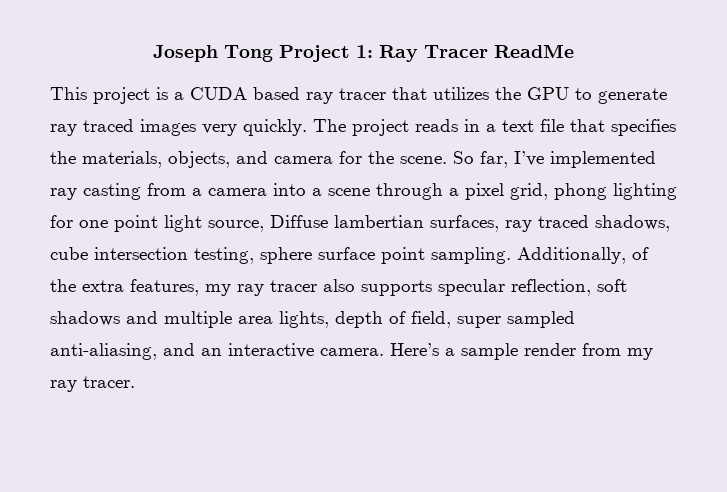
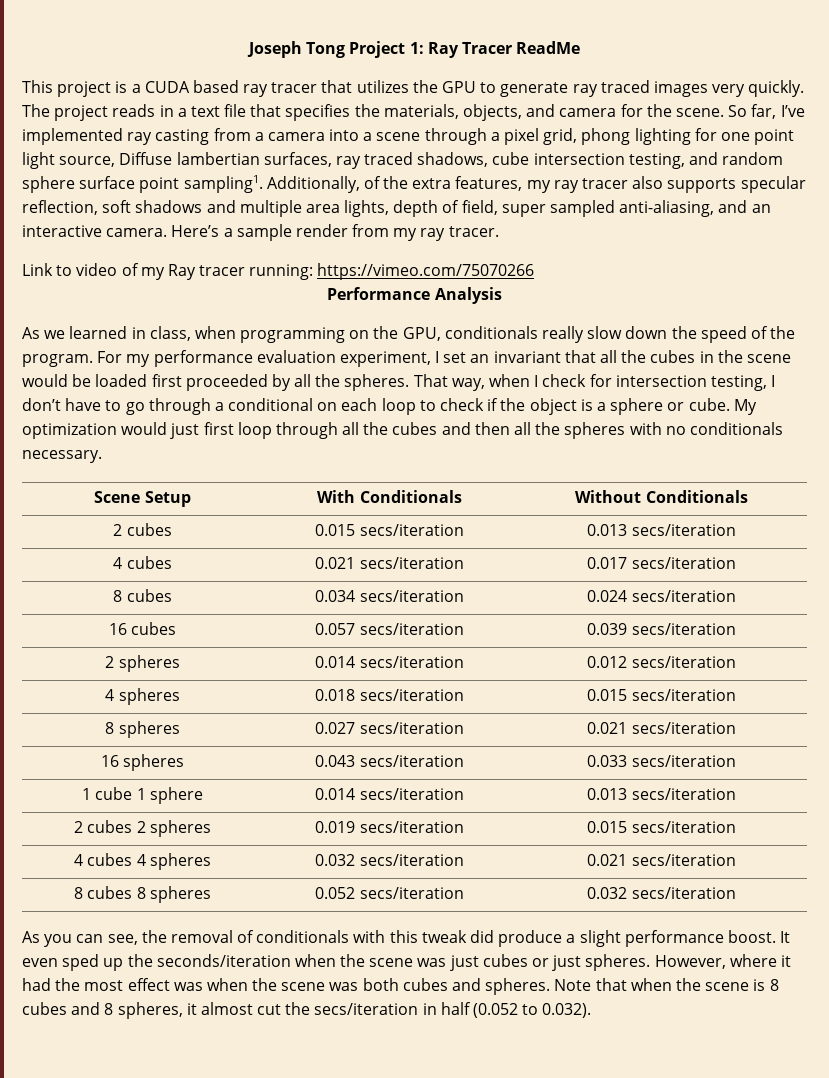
- So far, I’ve implemented ray casting from a camera into a scene through a pixel grid, phong lighting for one point light source, Diffuse lambertian surfaces, ray traced shadows, cube intersection testing, sphere surface point sampling.
+ So far, I’ve implemented ray casting from a camera into a scene through a pixel grid, phong lighting for one point light source, Diffuse lambertian surfaces, ray traced shadows, cube intersection testing, and random sphere surface point sampling1.
+ Link to video of my Ray tracer running: https://vimeo.com/75070266
+ Performance Analysis
+ As we learned in class, when programming on the GPU, conditionals really slow down the speed of the program. For my performance evaluation experiment, I set an invariant that all the cubes in the scene would be loaded first proceeded by all the spheres. That way, when I check for intersection testing, I don’t have to go through a conditional on each loop to check if the object is a sphere or cube. My optimization would just first loop through all the cubes and then all the spheres with no conditionals necessary.
+ Scene Setup | With Conditionals | Without Conditionals
+ 2 cubes | 0.015 secs/iteration | 0.013 secs/iteration
+ 4 cubes | 0.021 secs/iteration | 0.017 secs/iteration
+ 8 cubes | 0.034 secs/iteration | 0.024 secs/iteration
+ 16 cubes | 0.057 secs/iteration | 0.039 secs/iteration
+ 2 spheres | 0.014 secs/iteration | 0.012 secs/iteration
+ 4 spheres | 0.018 secs/iteration | 0.015 secs/iteration
+ 8 spheres | 0.027 secs/iteration | 0.021 secs/iteration
+ 16 spheres | 0.043 secs/iteration | 0.033 secs/iteration
+ 1 cube 1 sphere | 0.014 secs/iteration | 0.013 secs/iteration
+ 2 cubes 2 spheres | 0.019 secs/iteration | 0.015 secs/iteration
+ 4 cubes 4 spheres | 0.032 secs/iteration | 0.021 secs/iteration
+ 8 cubes 8 spheres | 0.052 secs/iteration | 0.032 secs/iteration
+ As you can see, the removal of conditionals with this tweak did produce a slight performance boost. It even sped up the seconds/iteration when the scene was just cubes or just spheres. However, where it had the most effect was when the scene was both cubes and spheres. Note that when the scene is 8 cubes and 8 spheres, it almost cut the secs/iteration in half (0.052 to 0.032).

